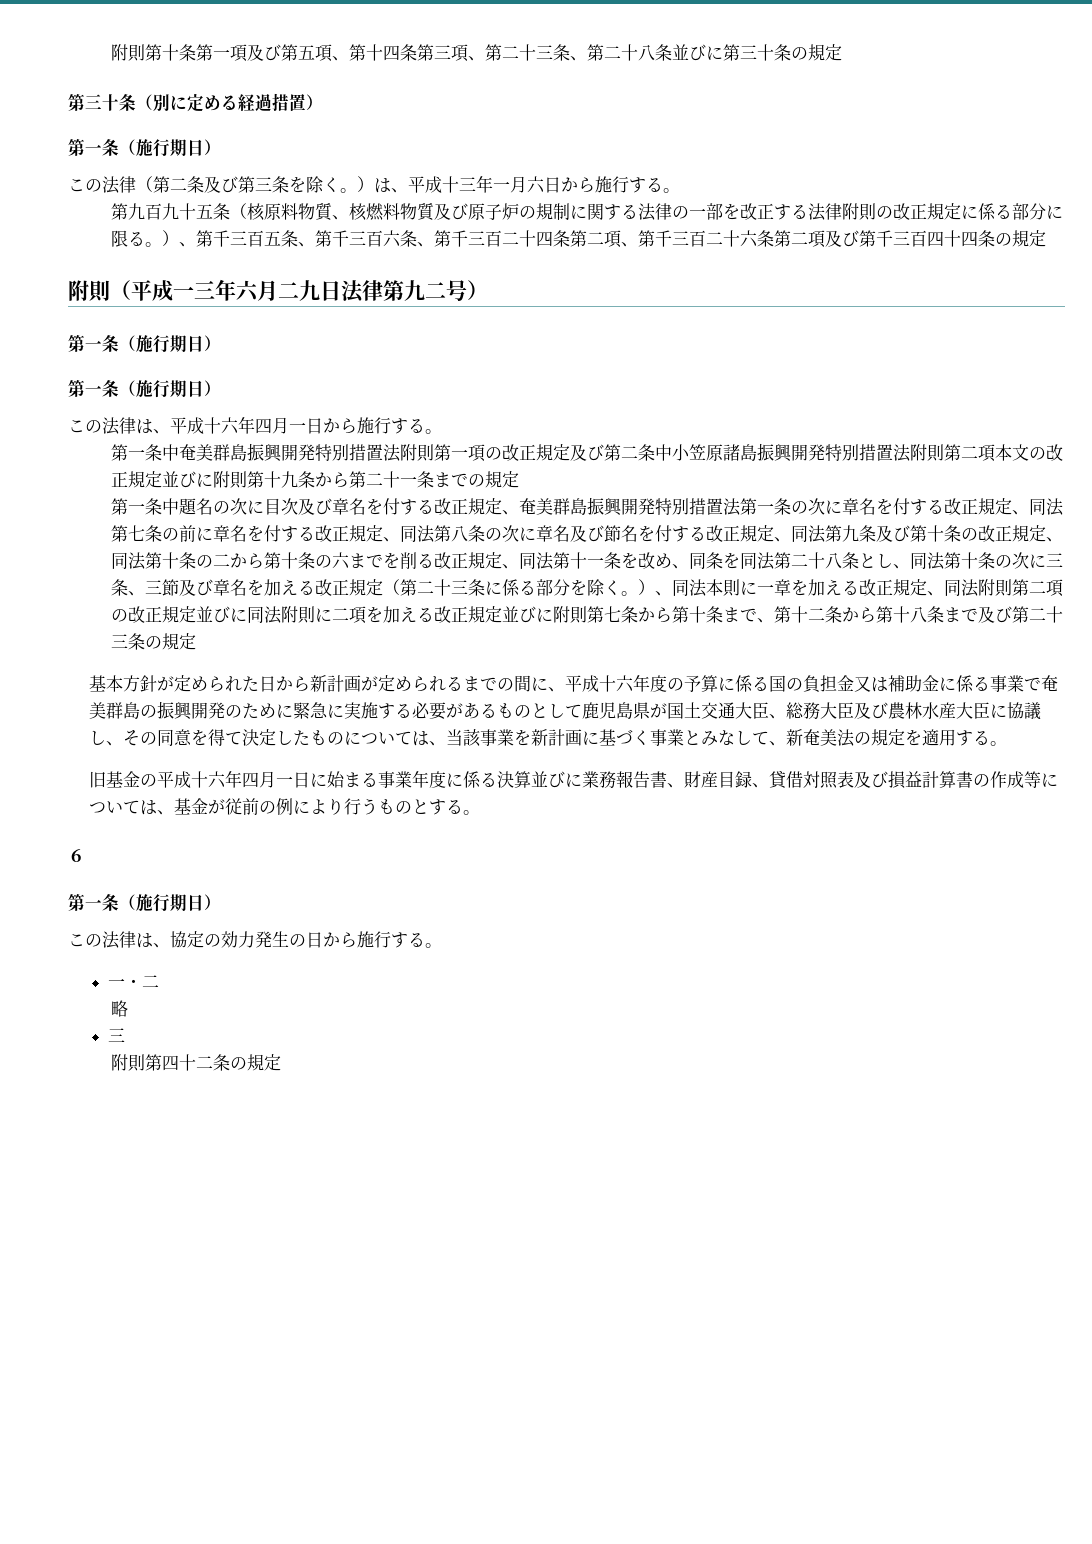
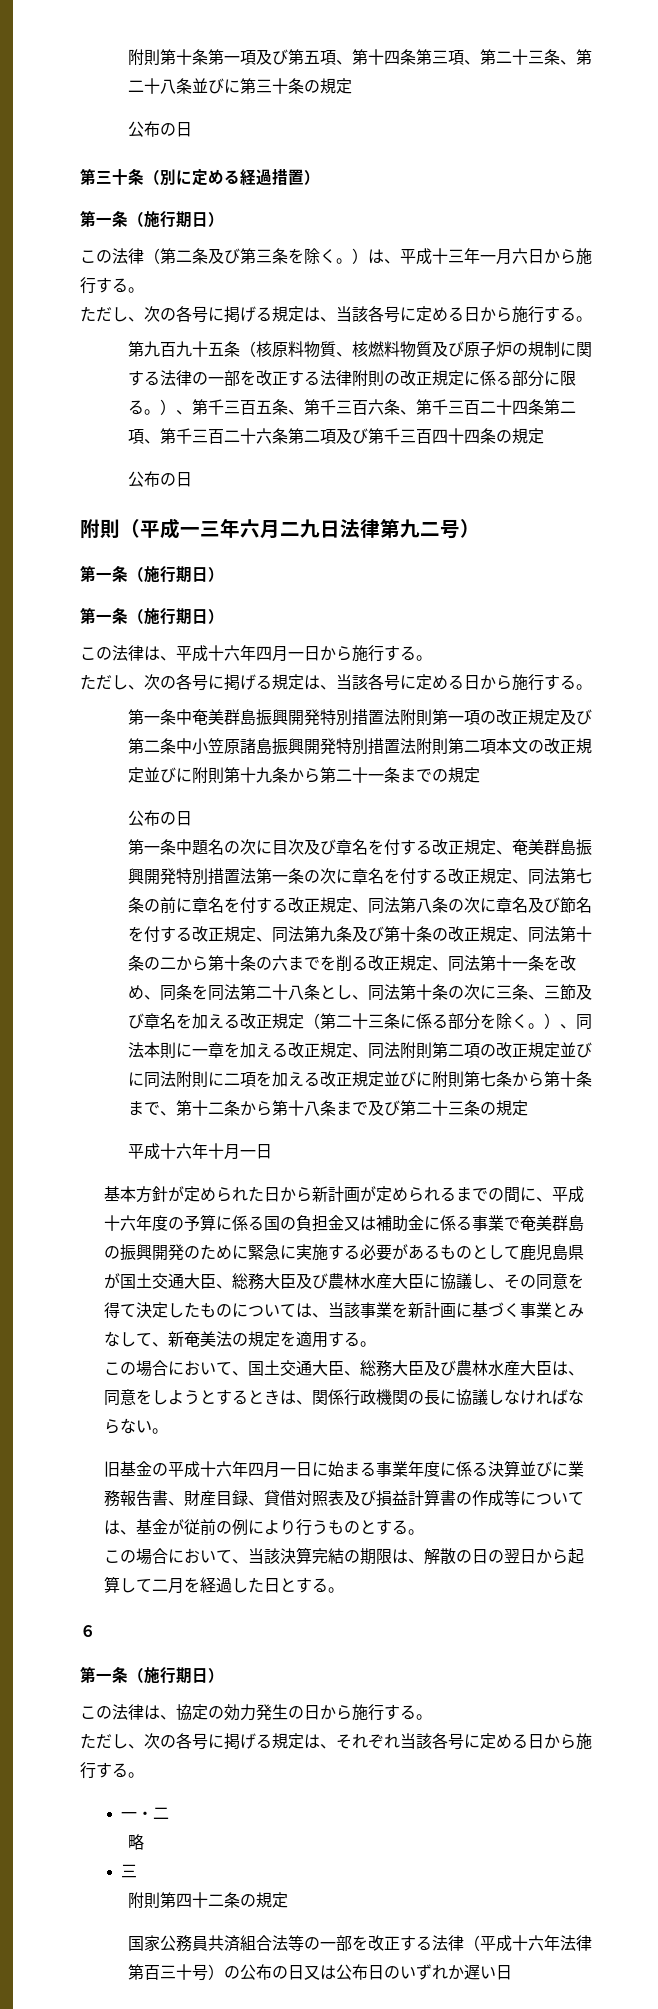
  附則第十条第一項及び第五項、第十四条第三項、第二十三条、第二十八条並びに第三十条の規定
+ 公布の日
  この法律（第二条及び第三条を除く。）は、平成十三年一月六日から施行する。
+ ただし、次の各号に掲げる規定は、当該各号に定める日から施行する。
  第九百九十五条（核原料物質、核燃料物質及び原子炉の規制に関する法律の一部を改正する法律附則の改正規定に係る部分に限る。）、第千三百五条、第千三百六条、第千三百二十四条第二項、第千三百二十六条第二項及び第千三百四十四条の規定
+ 公布の日
  この法律は、平成十六年四月一日から施行する。
+ ただし、次の各号に掲げる規定は、当該各号に定める日から施行する。
  第一条中奄美群島振興開発特別措置法附則第一項の改正規定及び第二条中小笠原諸島振興開発特別措置法附則第二項本文の改正規定並びに附則第十九条から第二十一条までの規定
+ 公布の日
+ 平成十六年十月一日
+ この場合において、国土交通大臣、総務大臣及び農林水産大臣は、同意をしようとするときは、関係行政機関の長に協議しなければならない。
+ この場合において、当該決算完結の期限は、解散の日の翌日から起算して二月を経過した日とする。
+ ただし、次の各号に掲げる規定は、それぞれ当該各号に定める日から施行する。
+ 国家公務員共済組合法等の一部を改正する法律（平成十六年法律第百三十号）の公布の日又は公布日のいずれか遅い日

